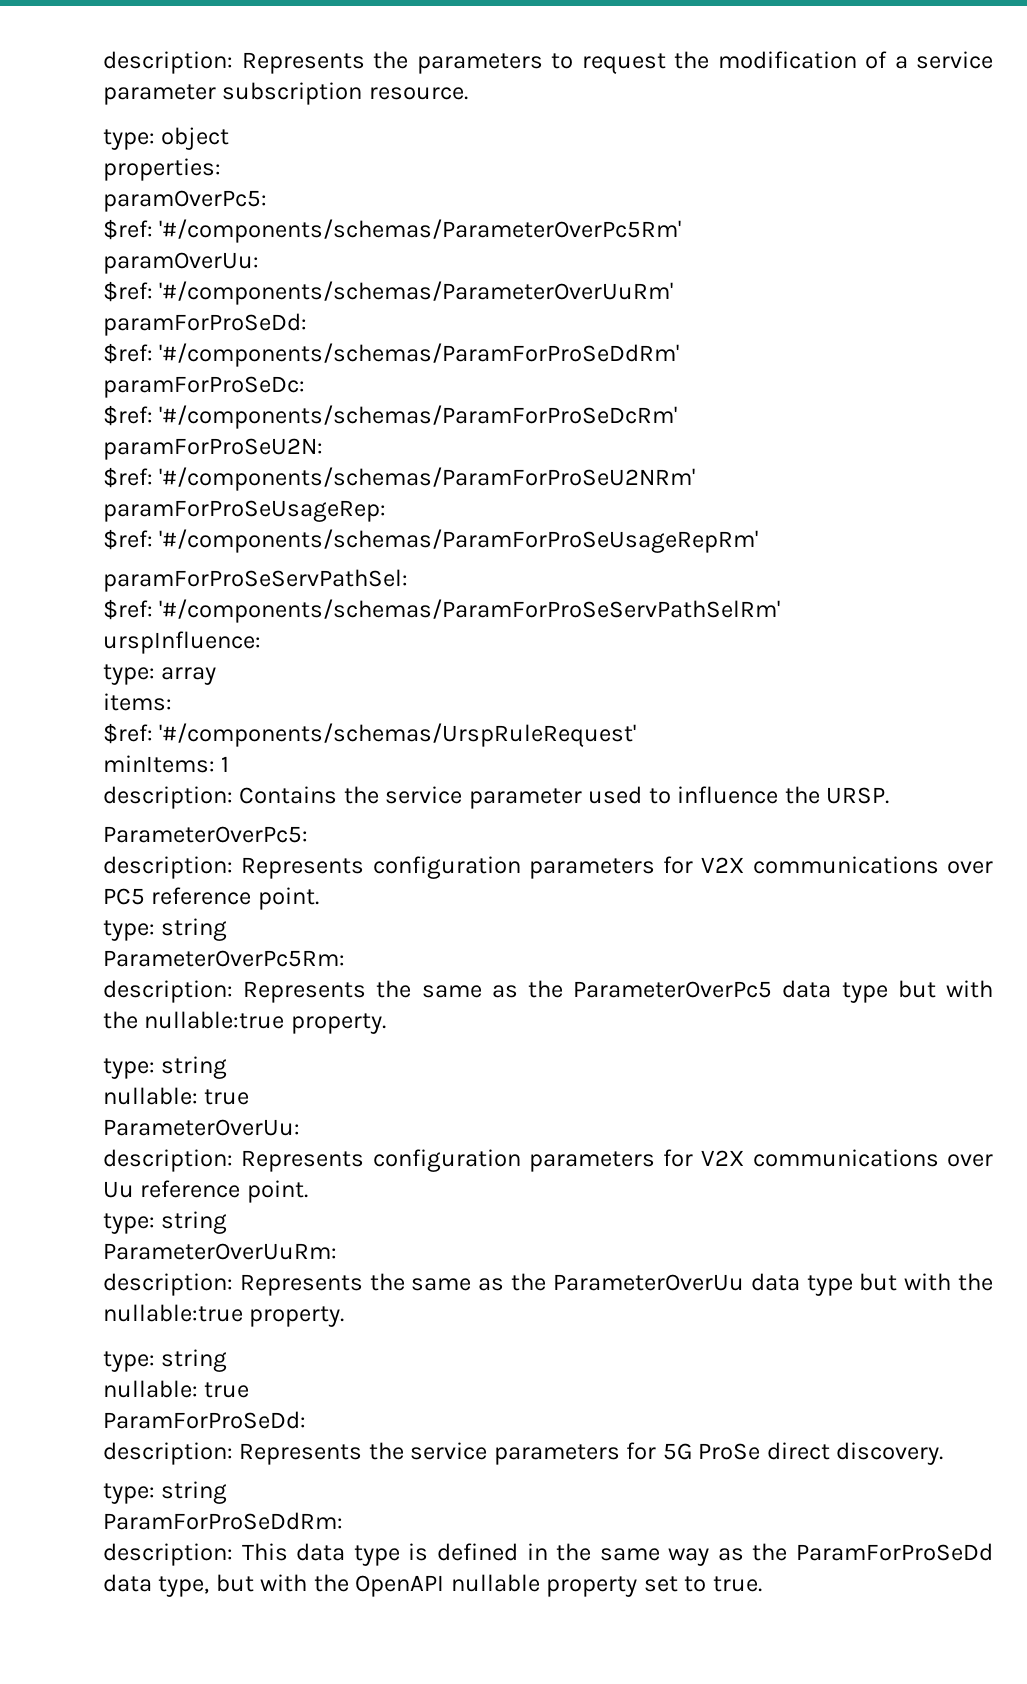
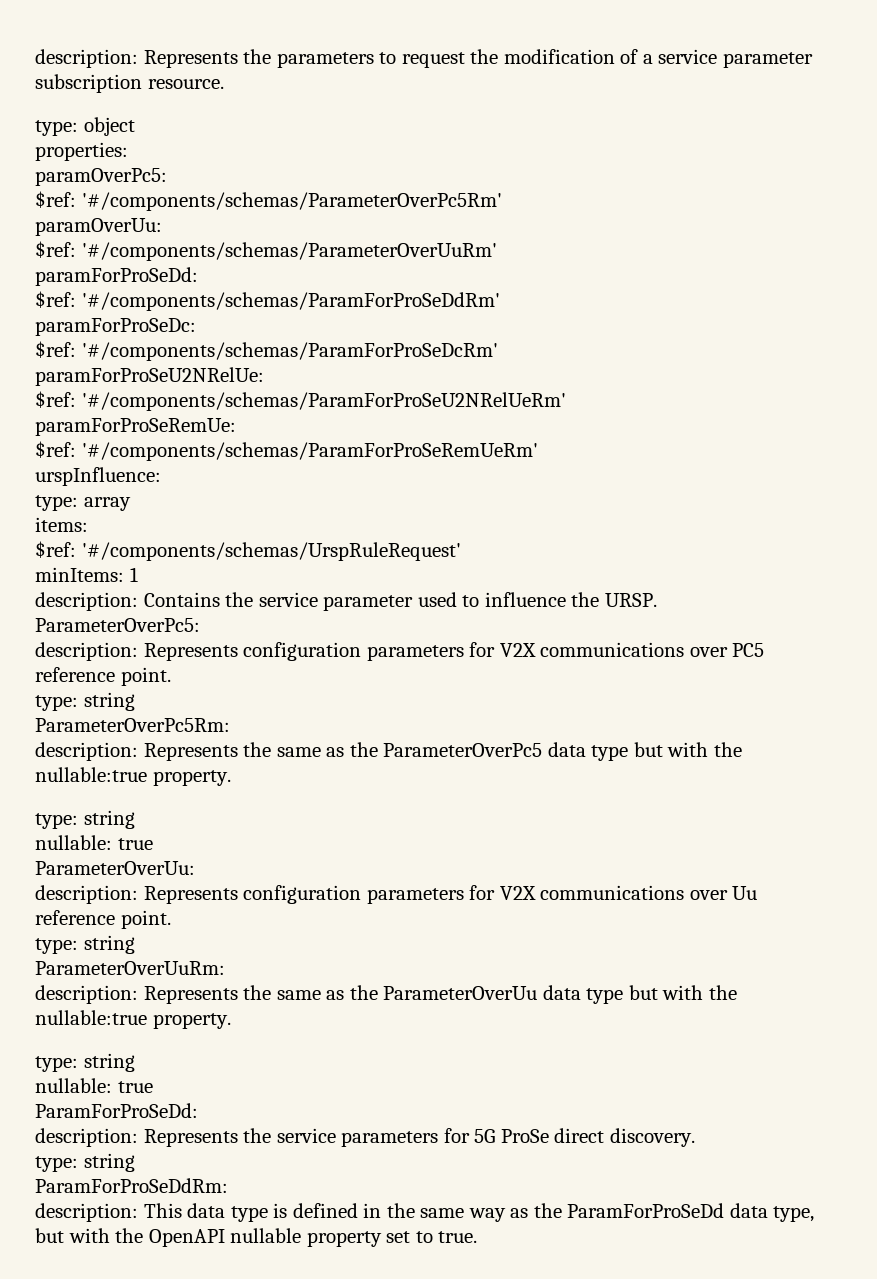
- paramForProSeU2N:
- $ref: '#/components/schemas/ParamForProSeU2NRm'
- paramForProSeUsageRep:
- $ref: '#/components/schemas/ParamForProSeUsageRepRm'
- paramForProSeServPathSel:
- $ref: '#/components/schemas/ParamForProSeServPathSelRm'
+ paramForProSeU2NRelUe:
+ $ref: '#/components/schemas/ParamForProSeU2NRelUeRm'
+ paramForProSeRemUe:
+ $ref: '#/components/schemas/ParamForProSeRemUeRm'

